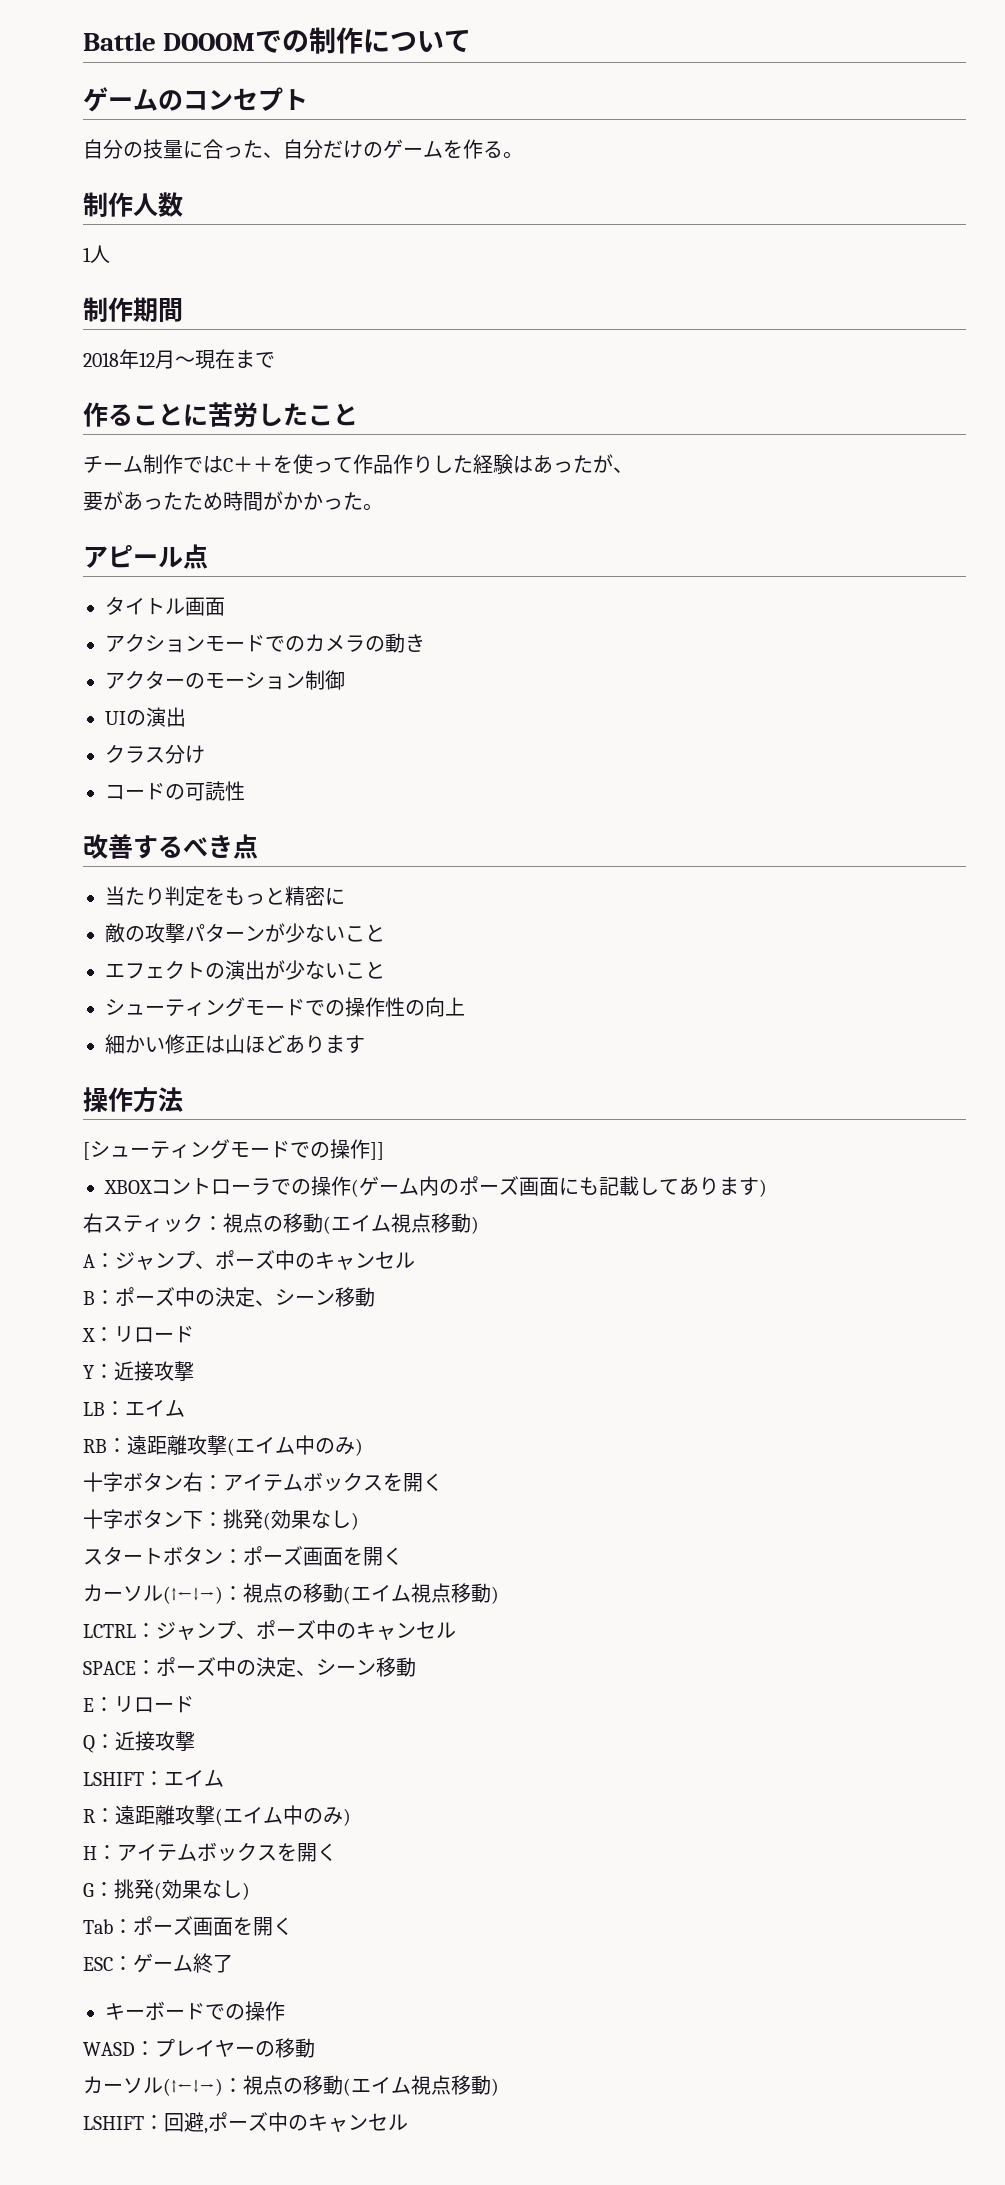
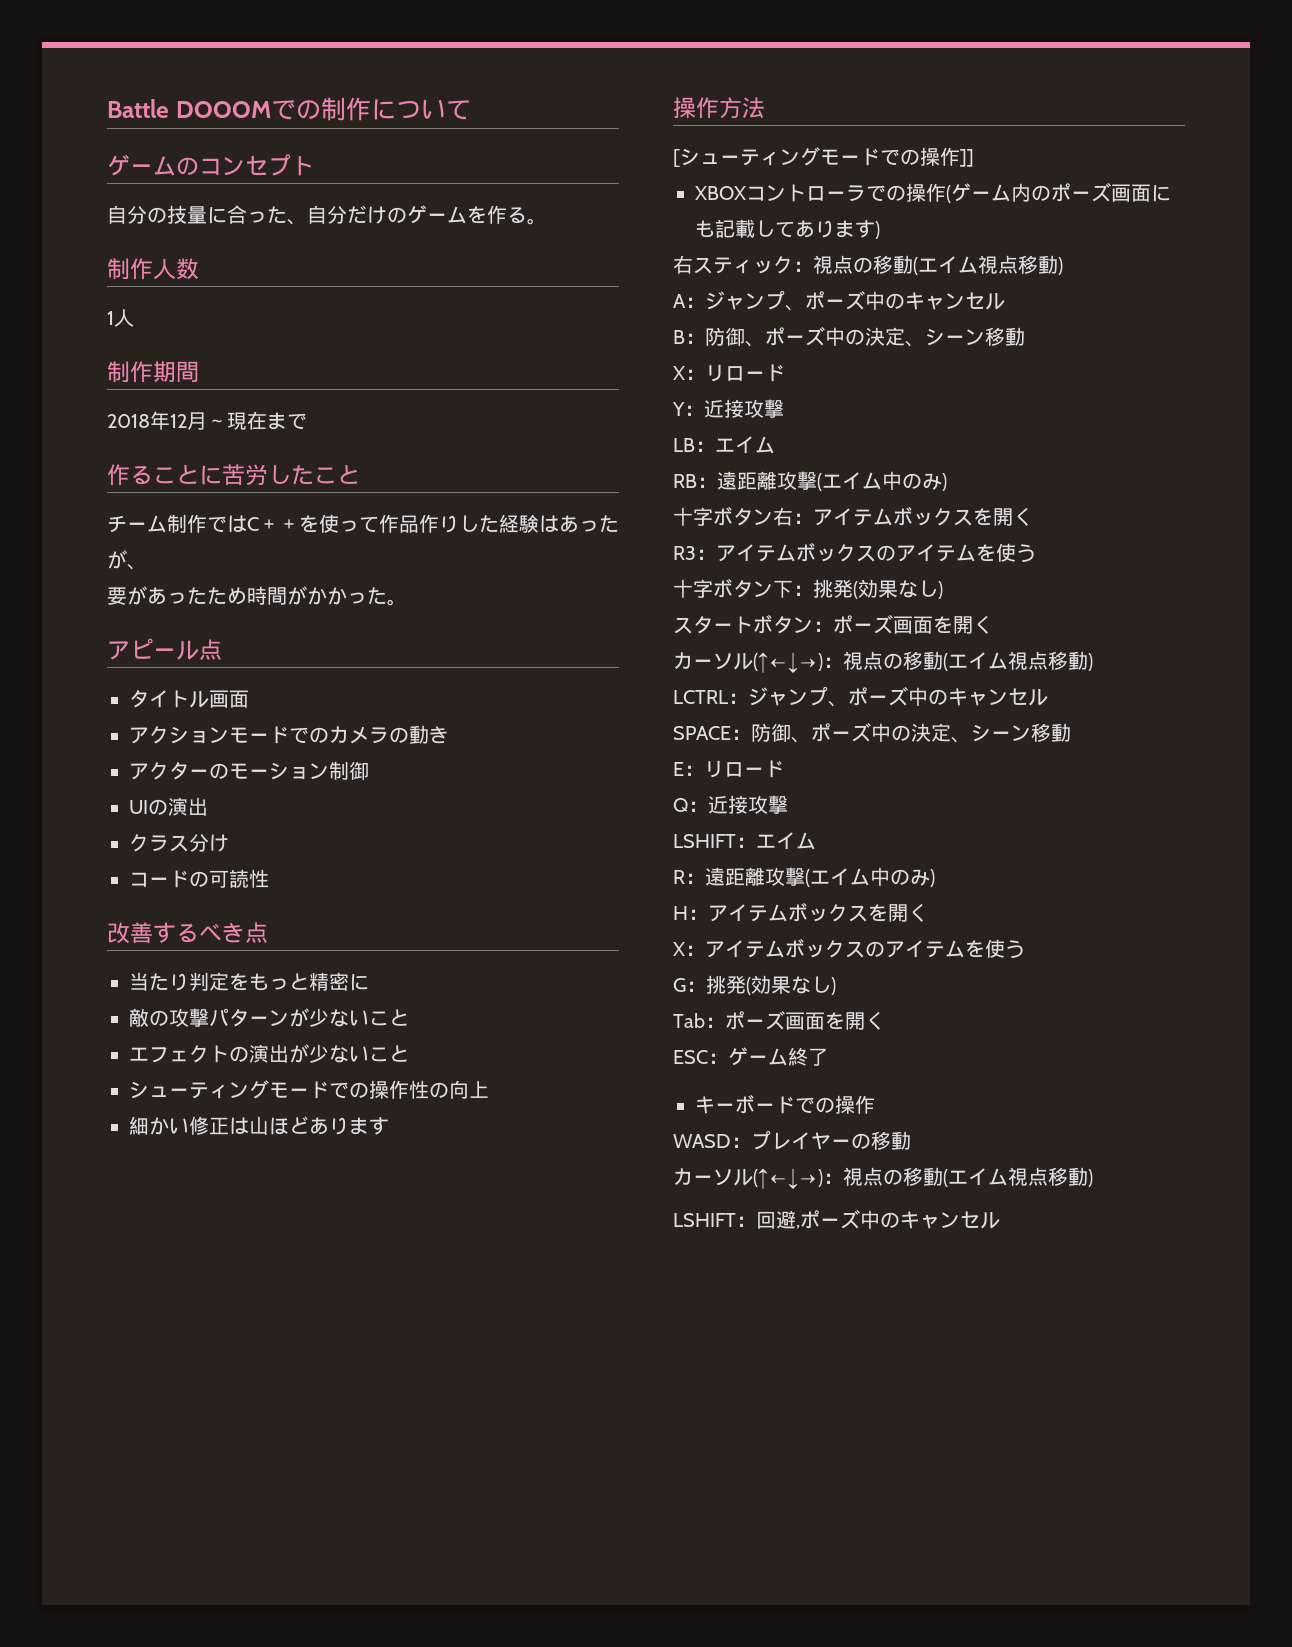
- B：ポーズ中の決定、シーン移動
+ B：防御、ポーズ中の決定、シーン移動
+ R3：アイテムボックスのアイテムを使う
- SPACE：ポーズ中の決定、シーン移動
+ SPACE：防御、ポーズ中の決定、シーン移動
+ X：アイテムボックスのアイテムを使う

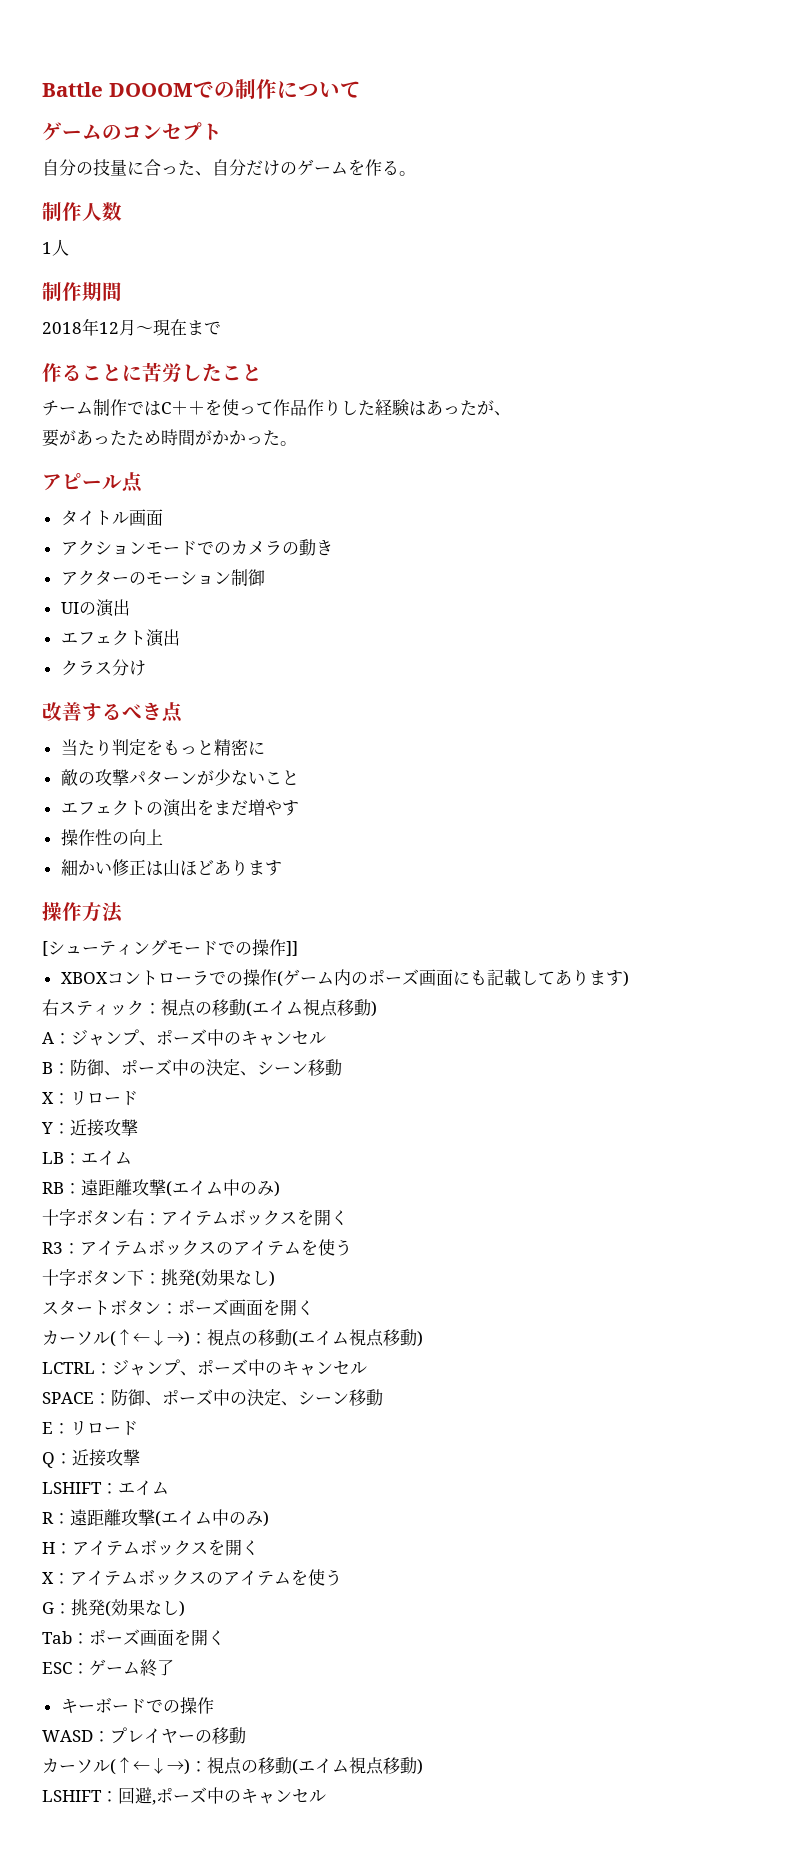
+ エフェクト演出
- コードの可読性
- エフェクトの演出が少ないこと
- シューティングモードでの操作性の向上
+ エフェクトの演出をまだ増やす
+ 操作性の向上

